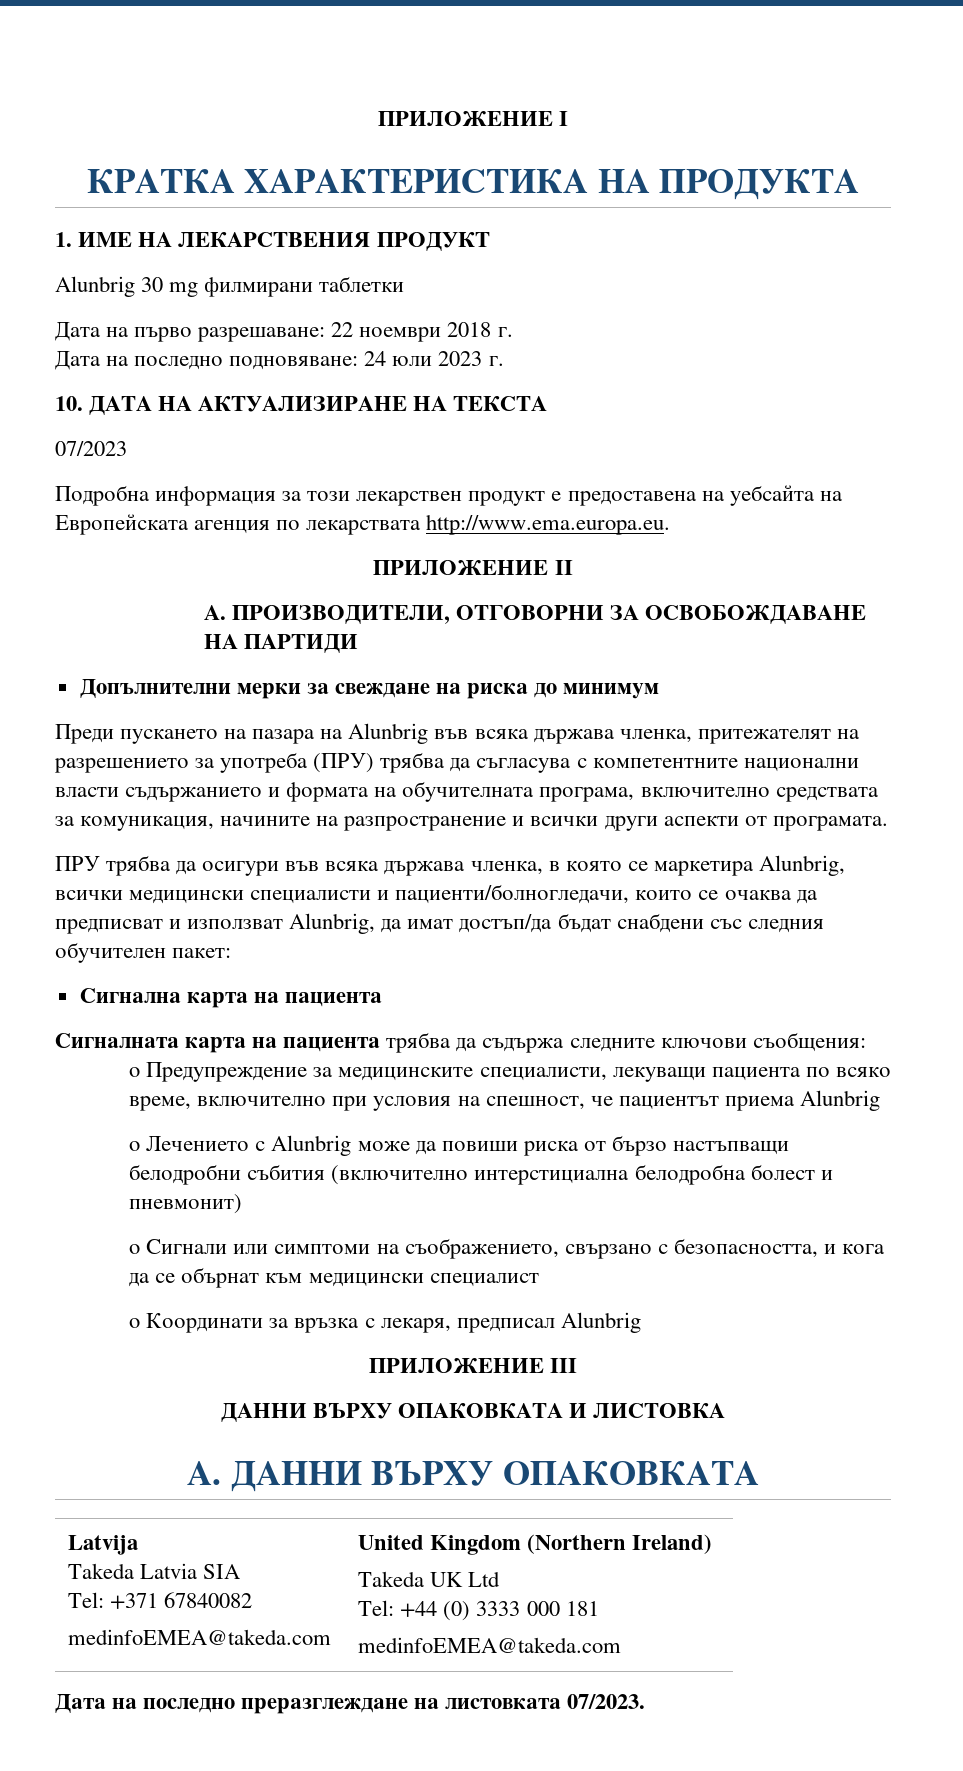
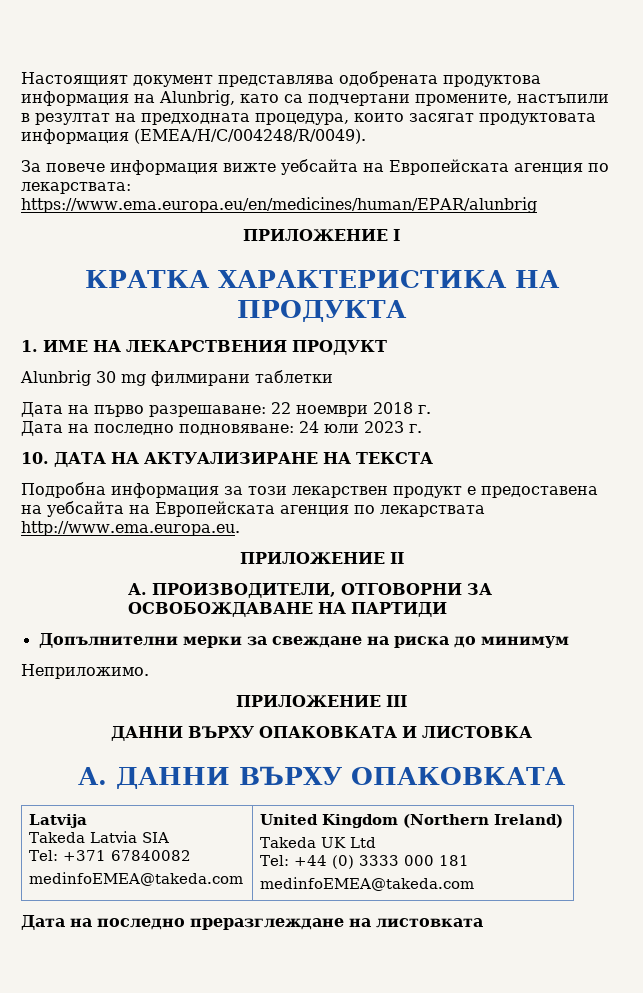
+ Настоящият документ представлява одобрената продуктова информация на Alunbrig, като са подчертани промените, настъпили в резултат на предходната процедура, които засягат продуктовата информация (EMEA/H/C/004248/R/0049).
+ За повече информация вижте уебсайта на Европейската агенция по лекарствата: https://www.ema.europa.eu/en/medicines/human/EPAR/alunbrig
- 07/2023
- Преди пускането на пазара на Alunbrig във всяка държава членка, притежателят на разрешението за употреба (ПРУ) трябва да съгласува с компетентните национални власти съдържанието и формата на обучителната програма, включително средствата за комуникация, начините на разпространение и всички други аспекти от програмата.
- ПРУ трябва да осигури във всяка държава членка, в която се маркетира Alunbrig, всички медицински специалисти и пациенти/болногледачи, които се очаква да предписват и използват Alunbrig, да имат достъп/да бъдат снабдени със следния обучителен пакет:
- Сигнална карта на пациента
- Сигналната карта на пациента трябва да съдържа следните ключови съобщения:
- o Предупреждение за медицинските специалисти, лекуващи пациента по всяко време, включително при условия на спешност, че пациентът приема Alunbrig
- o Лечението с Alunbrig може да повиши риска от бързо настъпващи белодробни събития (включително интерстициална белодробна болест и пневмонит)
- o Сигнали или симптоми на съображението, свързано с безопасността, и кога да се обърнат към медицински специалист
- o Координати за връзка с лекаря, предписал Alunbrig
+ Неприложимо.
- Дата на последно преразглеждане на листовката 07/2023.
+ Дата на последно преразглеждане на листовката

